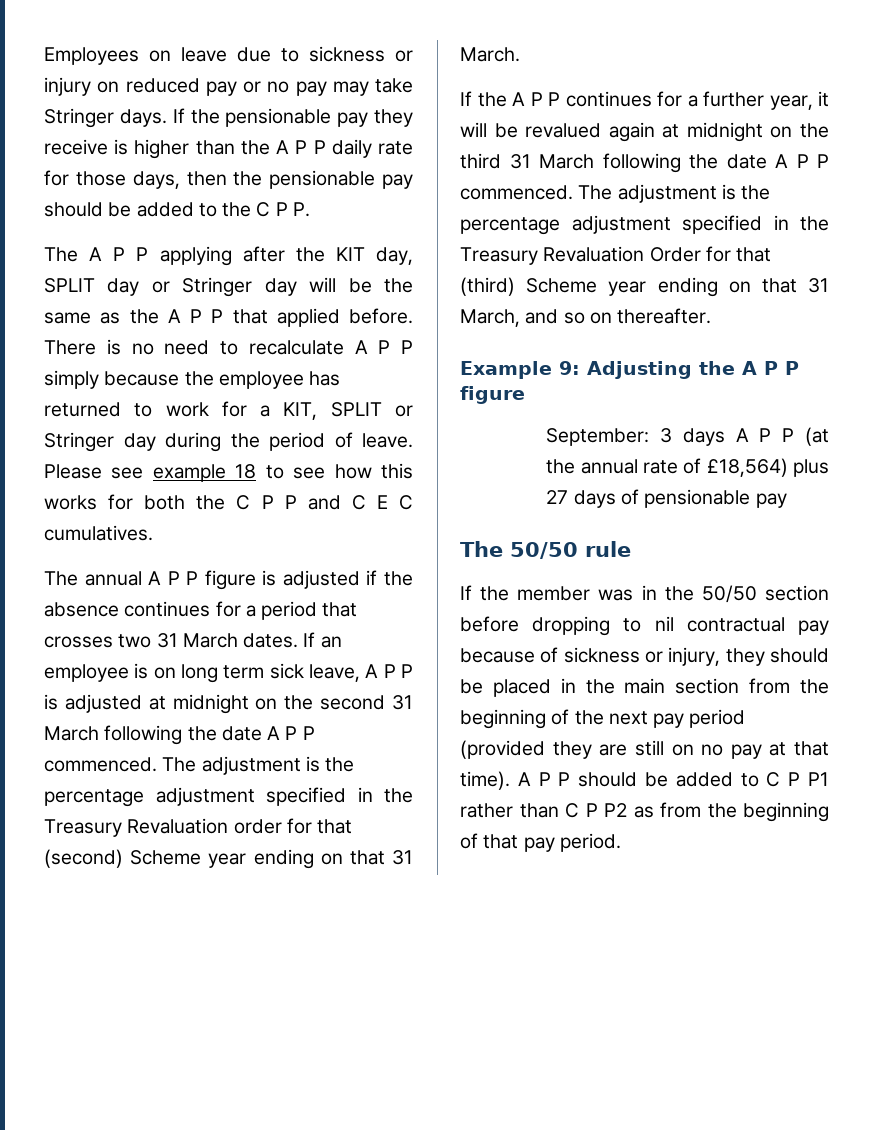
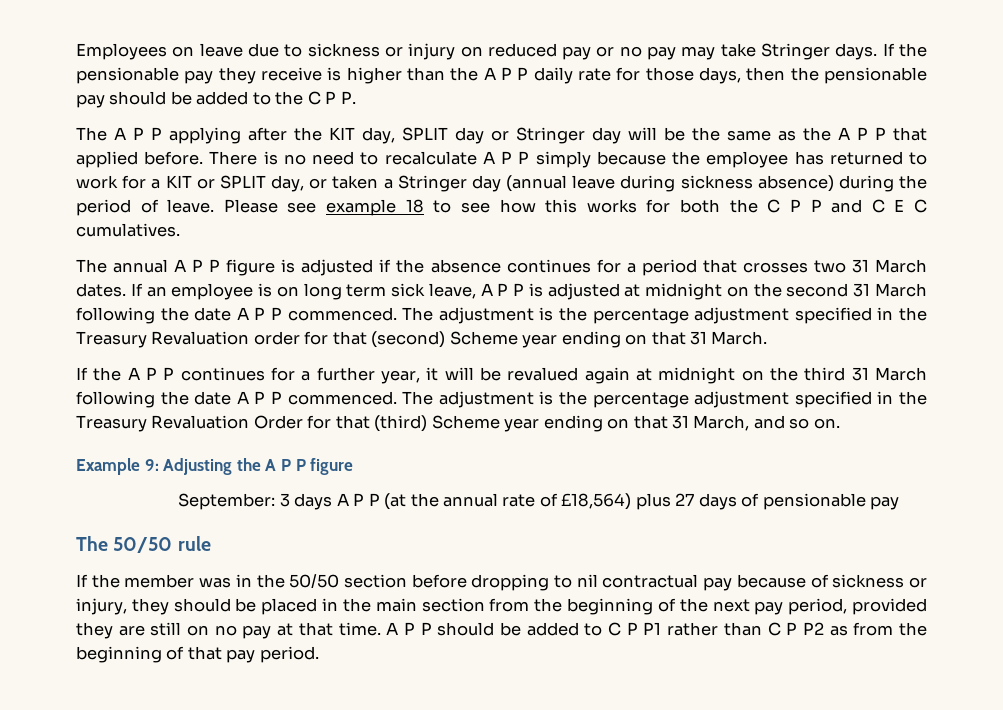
- There is no need to recalculate A P P simply because the employee has returned to work for a KIT, SPLIT or Stringer day during the period of leave.
+ There is no need to recalculate A P P simply because the employee has returned to work for a KIT or SPLIT day, or taken a Stringer day (annual leave during sickness absence) during the period of leave.
- The adjustment is the percentage adjustment specified in the Treasury Revaluation Order for that (third) Scheme year ending on that 31 March, and so on thereafter.
+ The adjustment is the percentage adjustment specified in the Treasury Revaluation Order for that (third) Scheme year ending on that 31 March, and so on.
- If the member was in the 50/50 section before dropping to nil contractual pay because of sickness or injury, they should be placed in the main section from the beginning of the next pay period (provided they are still on no pay at that time).
+ If the member was in the 50/50 section before dropping to nil contractual pay because of sickness or injury, they should be placed in the main section from the beginning of the next pay period, provided they are still on no pay at that time.

